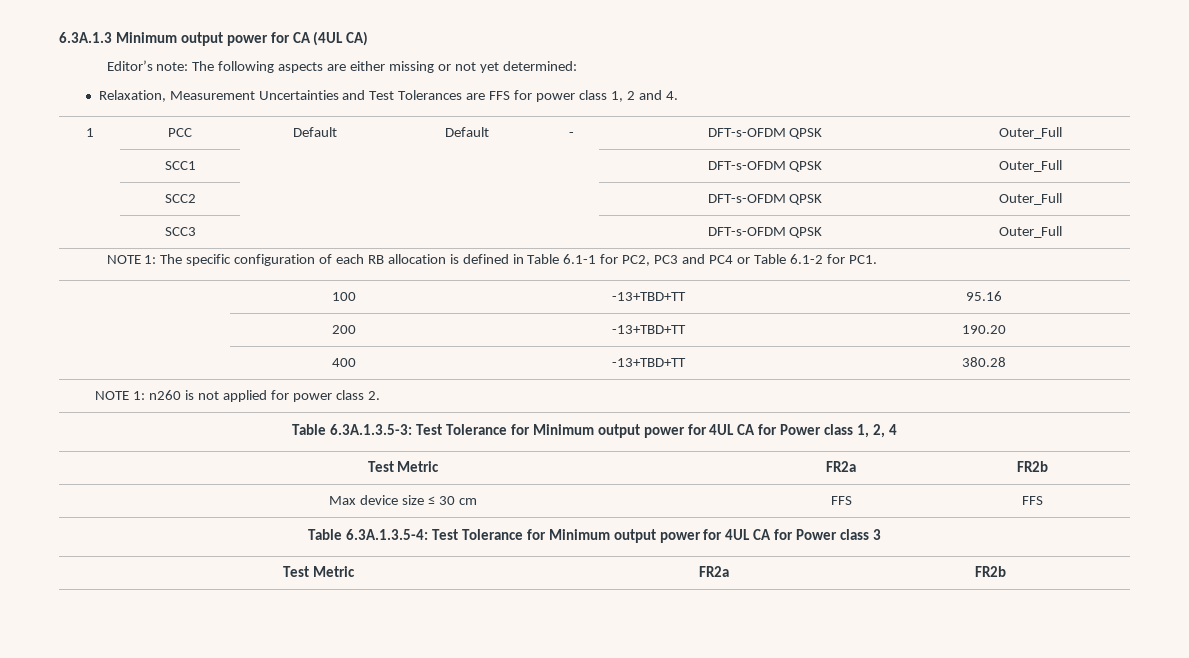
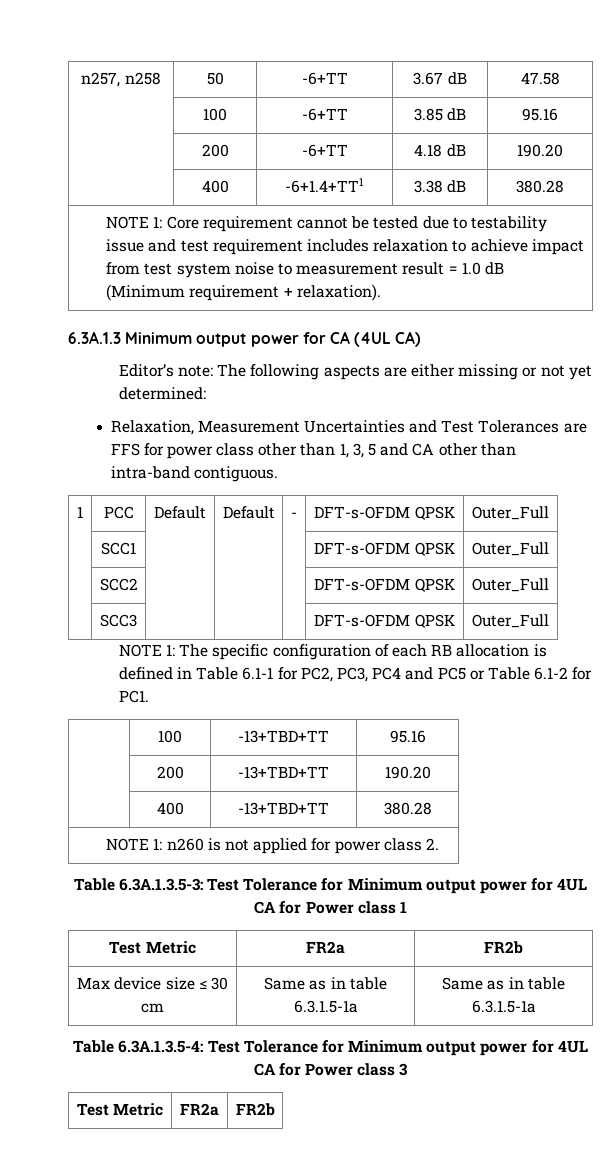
+ n257, n258 | 50 | -6+TT | 3.67 dB | 47.58
+ | 100 | -6+TT | 3.85 dB | 95.16
+ | 200 | -6+TT | 4.18 dB | 190.20
+ | 400 | -6+1.4+TT1 | 3.38 dB | 380.28
+ NOTE 1: Core requirement cannot be tested due to testability issue and test requirement includes relaxation to achieve impact from test system noise to measurement result = 1.0 dB (Minimum requirement + relaxation).
- Relaxation, Measurement Uncertainties and Test Tolerances are FFS for power class 1, 2 and 4.
+ Relaxation, Measurement Uncertainties and Test Tolerances are FFS for power class other than 1, 3, 5 and CA other than intra-band contiguous.
- NOTE 1: The specific configuration of each RB allocation is defined in Table 6.1-1 for PC2, PC3 and PC4 or Table 6.1-2 for PC1.
+ NOTE 1: The specific configuration of each RB allocation is defined in Table 6.1-1 for PC2, PC3, PC4 and PC5 or Table 6.1-2 for PC1.
- Table 6.3A.1.3.5-3: Test Tolerance for Minimum output power for 4UL CA for Power class 1, 2, 4
+ Table 6.3A.1.3.5-3: Test Tolerance for Minimum output power for 4UL CA for Power class 1
- Max device size ≤ 30 cm | FFS | FFS
+ Max device size ≤ 30 cm | Same as in table 6.3.1.5-1a | Same as in table 6.3.1.5-1a

